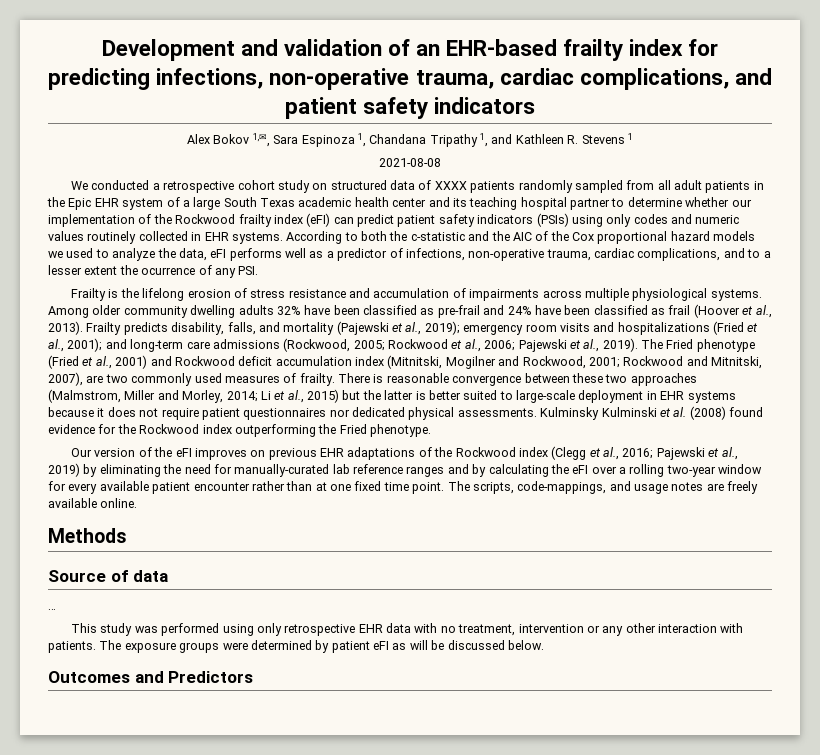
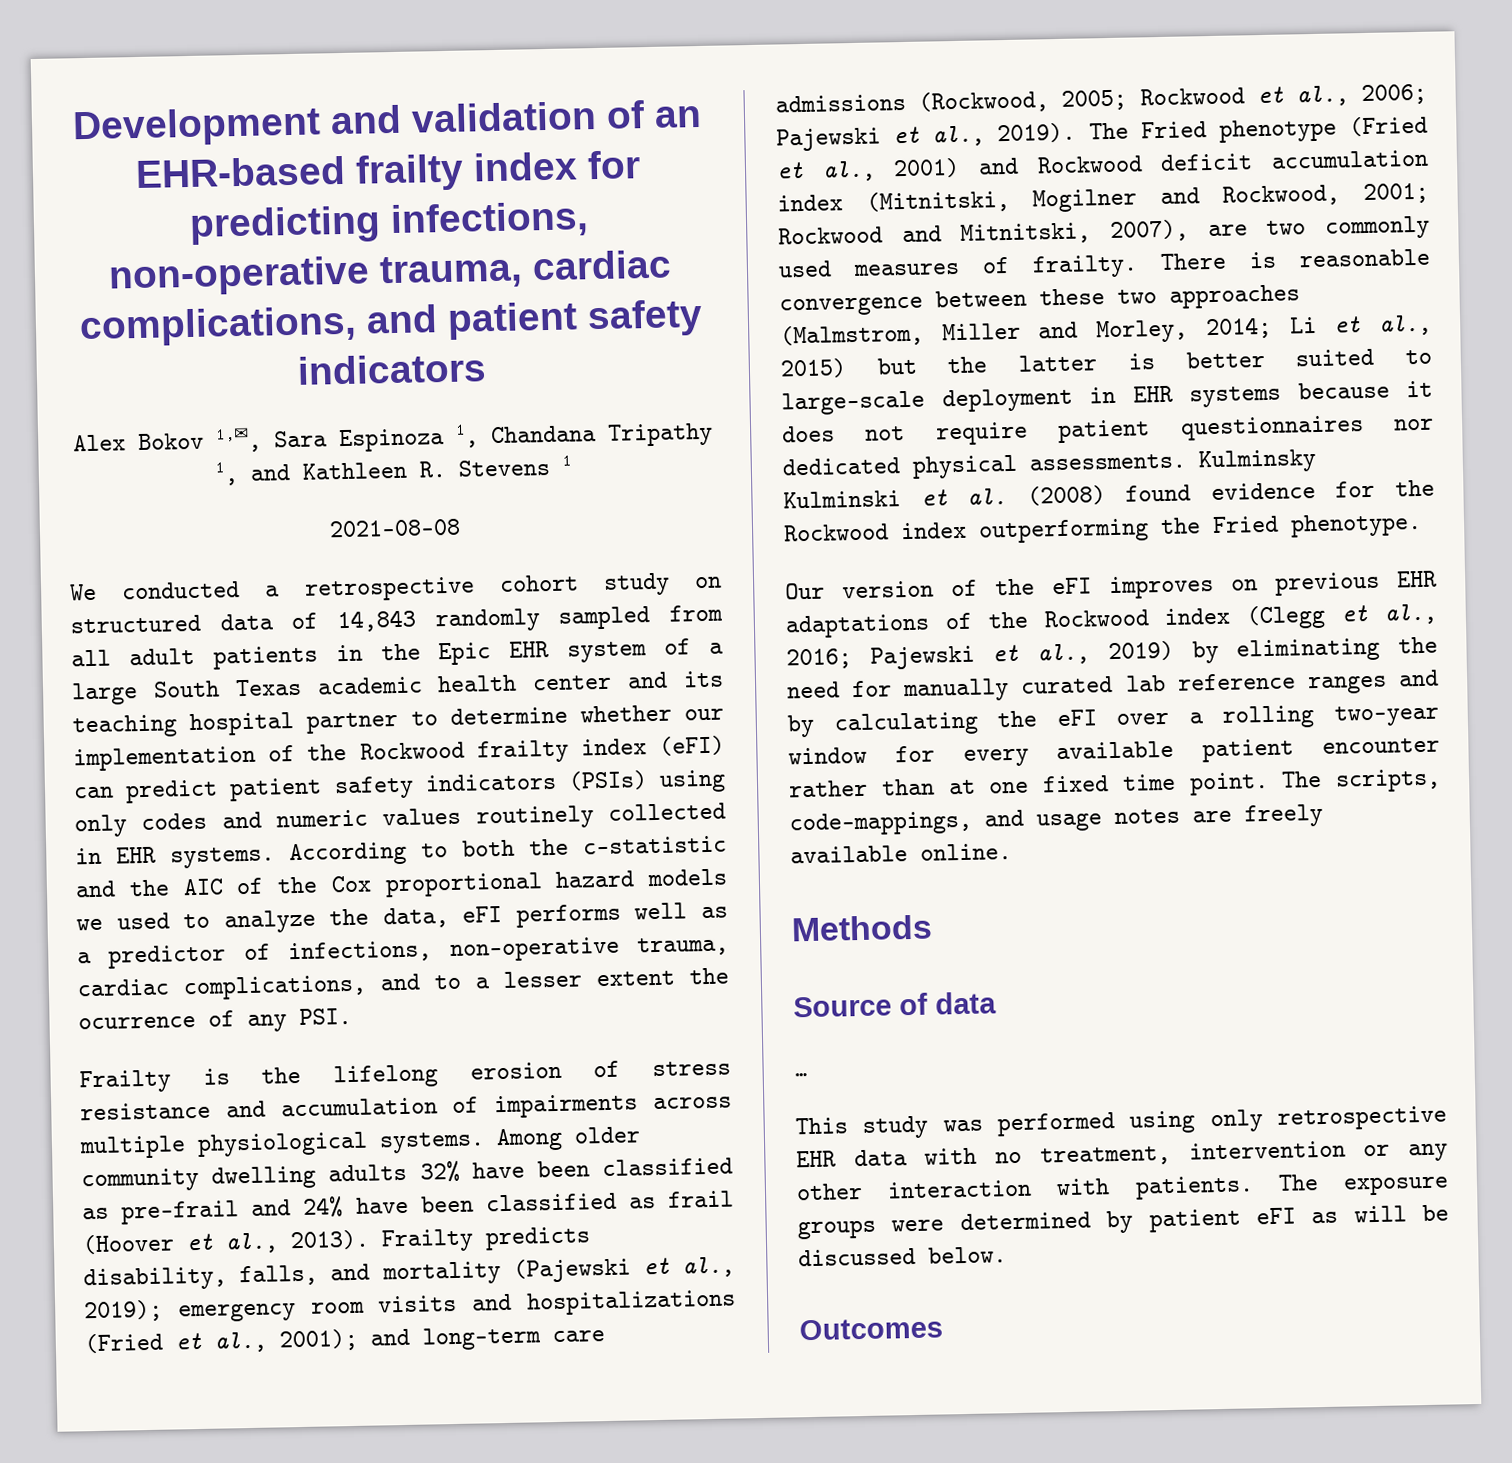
- We conducted a retrospective cohort study on structured data of XXXX patients randomly sampled from all adult patients in the Epic EHR system of a large South Texas academic health center and its teaching hospital partner to determine whether our implementation of the Rockwood frailty index (eFI) can predict patient safety indicators (PSIs) using only codes and numeric values routinely collected in EHR systems.
+ We conducted a retrospective cohort study on structured data of 14,843 randomly sampled from all adult patients in the Epic EHR system of a large South Texas academic health center and its teaching hospital partner to determine whether our implementation of the Rockwood frailty index (eFI) can predict patient safety indicators (PSIs) using only codes and numeric values routinely collected in EHR systems.
- Our version of the eFI improves on previous EHR adaptations of the Rockwood index (Clegg et al., 2016; Pajewski et al., 2019) by eliminating the need for manually-curated lab reference ranges and by calculating the eFI over a rolling two-year window for every available patient encounter rather than at one fixed time point.
+ Our version of the eFI improves on previous EHR adaptations of the Rockwood index (Clegg et al., 2016; Pajewski et al., 2019) by eliminating the need for manually curated lab reference ranges and by calculating the eFI over a rolling two-year window for every available patient encounter rather than at one fixed time point.
- Outcomes and Predictors
+ Outcomes

